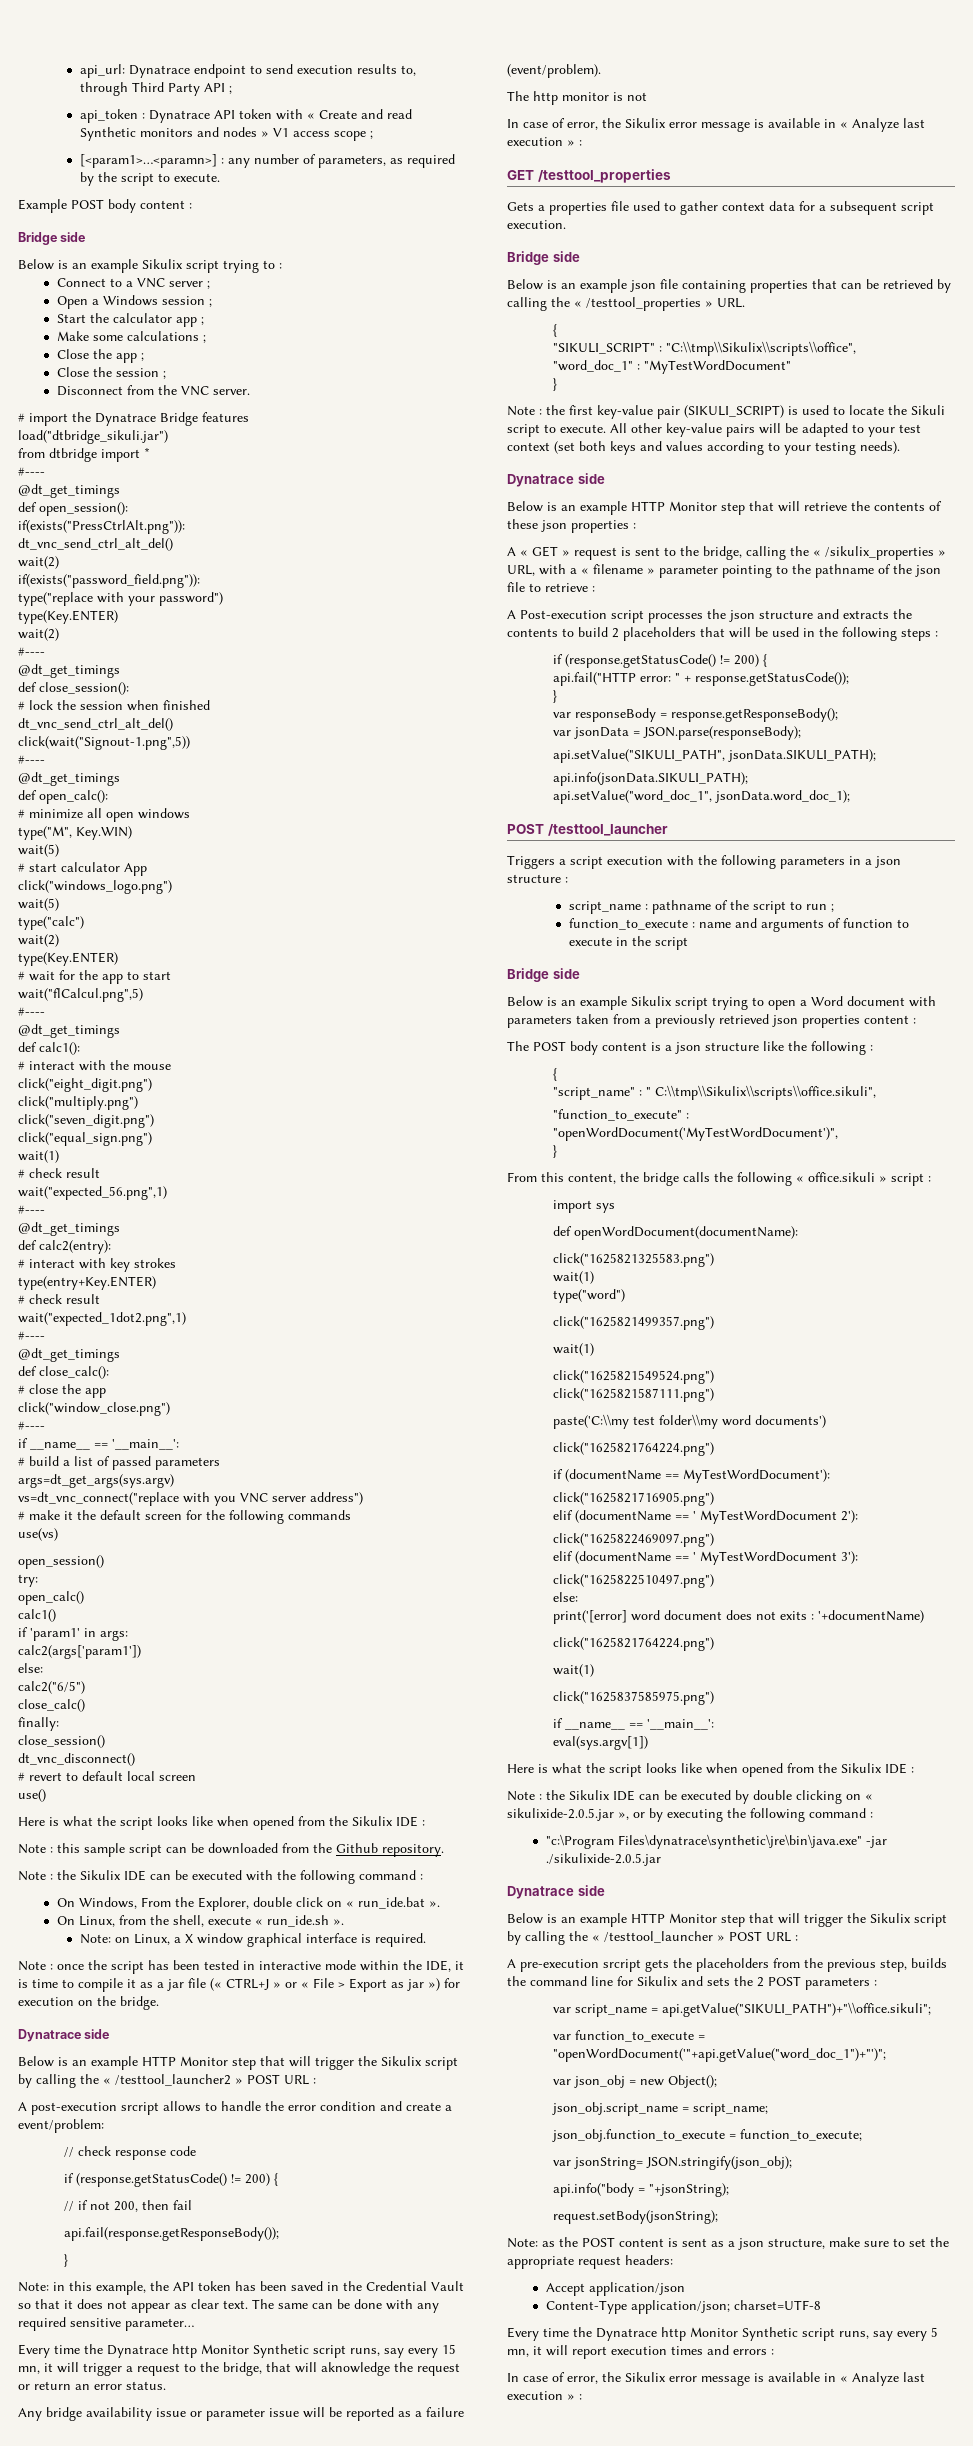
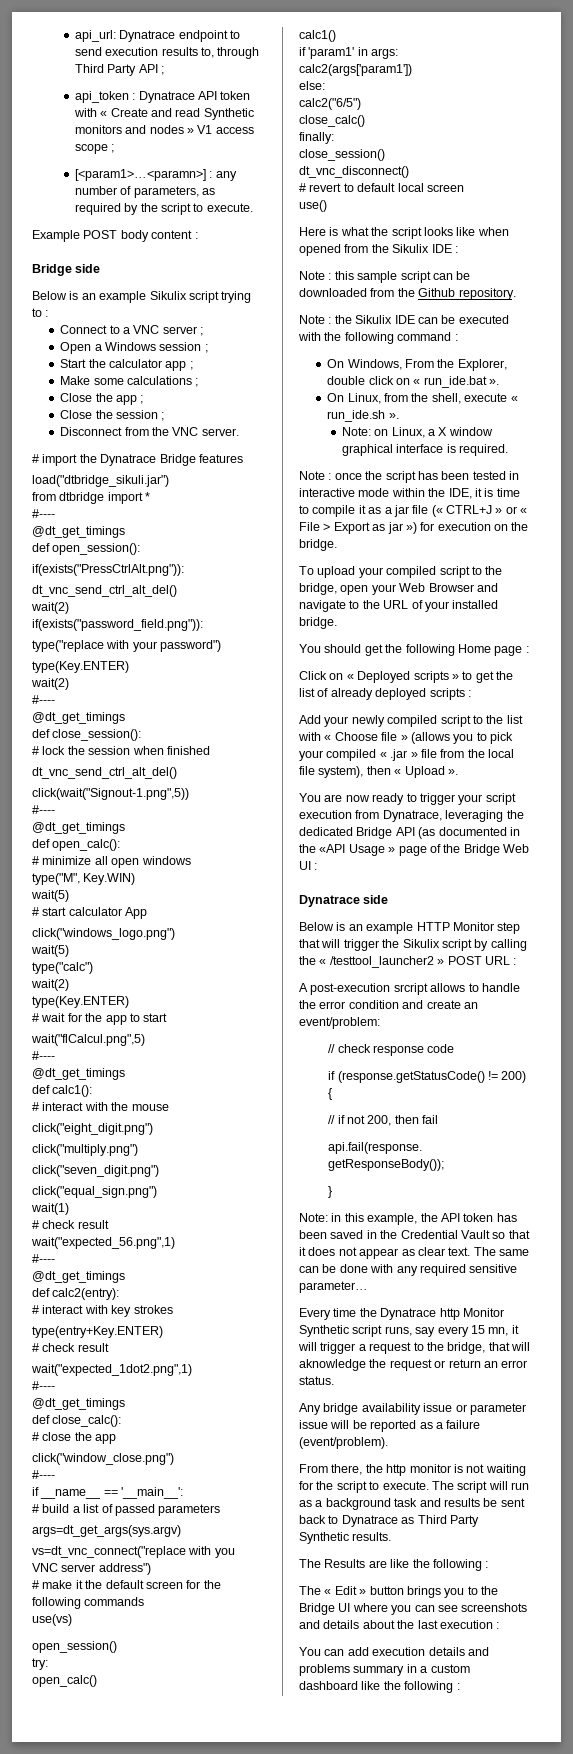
+ To upload your compiled script to the bridge, open your Web Browser and navigate to the URL of your installed bridge.
+ You should get the following Home page :
+ Click on « Deployed scripts » to get the list of already deployed scripts :
+ Add your newly compiled script to the list with « Choose file » (allows you to pick your compiled « .jar » file from the local file system), then « Upload ».
+ You are now ready to trigger your script execution from Dynatrace, leveraging the dedicated Bridge API (as documented in the «API Usage » page of the Bridge Web UI :
- A post-execution srcript allows to handle the error condition and create a event/problem:
+ A post-execution srcript allows to handle the error condition and create an event/problem:
- The http monitor is not
- In case of error, the Sikulix error message is available in « Analyze last execution » :
- GET /testtool_properties
- Gets a properties file used to gather context data for a subsequent script execution.
- Bridge side
- Below is an example json file containing properties that can be retrieved by calling the « /testtool_properties » URL.
- {
- "SIKULI_SCRIPT" : "C:\\tmp\\Sikulix\\scripts\\office",
- "word_doc_1" : "MyTestWordDocument"
- }
- Note : the first key-value pair (SIKULI_SCRIPT) is used to locate the Sikuli script to execute. All other key-value pairs will be adapted to your test context (set both keys and values according to your testing needs).
- Dynatrace side
- Below is an example HTTP Monitor step that will retrieve the contents of these json properties :
- A « GET » request is sent to the bridge, calling the « /sikulix_properties » URL, with a « filename » parameter pointing to the pathname of the json file to retrieve :
- A Post-execution script processes the json structure and extracts the contents to build 2 placeholders that will be used in the following steps :
- if (response.getStatusCode() != 200) {
- api.fail("HTTP error: " + response.getStatusCode());
- }
- var responseBody = response.getResponseBody();
- var jsonData = JSON.parse(responseBody);
- api.setValue("SIKULI_PATH", jsonData.SIKULI_PATH);
- api.info(jsonData.SIKULI_PATH);
- api.setValue("word_doc_1", jsonData.word_doc_1);
- POST /testtool_launcher
- Triggers a script execution with the following parameters in a json structure :
- script_name : pathname of the script to run ;
- function_to_execute : name and arguments of function to execute in the script
- Bridge side
- Below is an example Sikulix script trying to open a Word document with parameters taken from a previously retrieved json properties content :
- The POST body content is a json structure like the following :
- {
- "script_name" : " C:\\tmp\\Sikulix\\scripts\\office.sikuli",
- "function_to_execute" : "openWordDocument('MyTestWordDocument')",
- }
- From this content, the bridge calls the following « office.sikuli » script :
- import sys
- def openWordDocument(documentName):
- click("1625821325583.png")
- wait(1)
- type("word")
- click("1625821499357.png")
- wait(1)
- click("1625821549524.png")
- click("1625821587111.png")
- paste('C:\\my test folder\\my word documents')
- click("1625821764224.png")
- if (documentName == MyTestWordDocument'):
- click("1625821716905.png")
- elif (documentName == ' MyTestWordDocument 2'):
- click("1625822469097.png")
- elif (documentName == ' MyTestWordDocument 3'):
- click("1625822510497.png")
- else:
- print('[error] word document does not exits : '+documentName)
- click("1625821764224.png")
- wait(1)
- click("1625837585975.png")
- if __name__ == '__main__':
- eval(sys.argv[1])
- Here is what the script looks like when opened from the Sikulix IDE :
- Note : the Sikulix IDE can be executed by double clicking on « sikulixide-2.0.5.jar », or by executing the following command :
- "c:\Program Files\dynatrace\synthetic\jre\bin\java.exe" -jar ./sikulixide-2.0.5.jar
- Dynatrace side
- Below is an example HTTP Monitor step that will trigger the Sikulix script by calling the « /testtool_launcher » POST URL :
- A pre-execution srcript gets the placeholders from the previous step, builds the command line for Sikulix and sets the 2 POST parameters :
- var script_name = api.getValue("SIKULI_PATH")+"\\office.sikuli";
- var function_to_execute = "openWordDocument('"+api.getValue("word_doc_1")+"')";
- var json_obj = new Object();
- json_obj.script_name = script_name;
- json_obj.function_to_execute = function_to_execute;
- var jsonString= JSON.stringify(json_obj);
- api.info("body = "+jsonString);
- request.setBody(jsonString);
- Note: as the POST content is sent as a json structure, make sure to set the appropriate request headers:
- Accept application/json
- Content-Type application/json; charset=UTF-8
- Every time the Dynatrace http Monitor Synthetic script runs, say every 5 mn, it will report execution times and errors :
- In case of error, the Sikulix error message is available in « Analyze last execution » :
+ From there, the http monitor is not waiting for the script to execute. The script will run as a background task and results be sent back to Dynatrace as Third Party Synthetic results.
+ The Results are like the following :
+ The « Edit » button brings you to the Bridge UI where you can see screenshots and details about the last execution :
+ You can add execution details and problems summary in a custom dashboard like the following :

